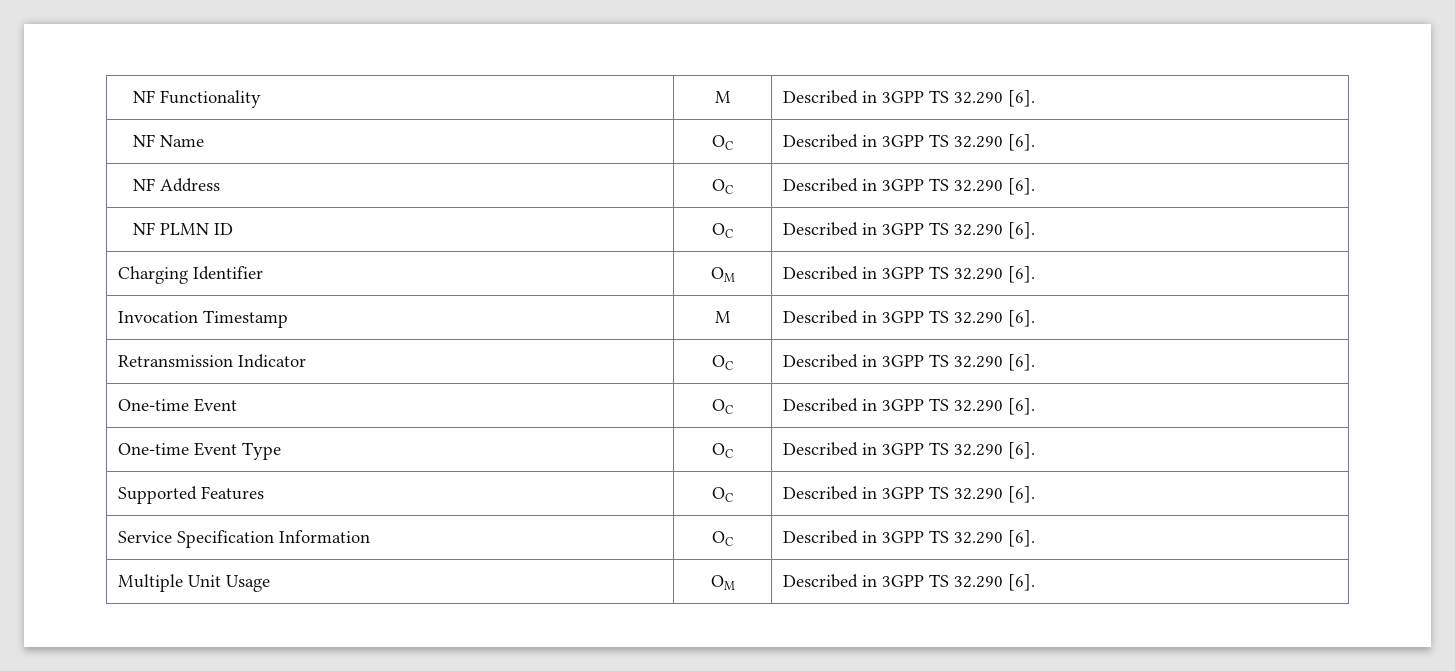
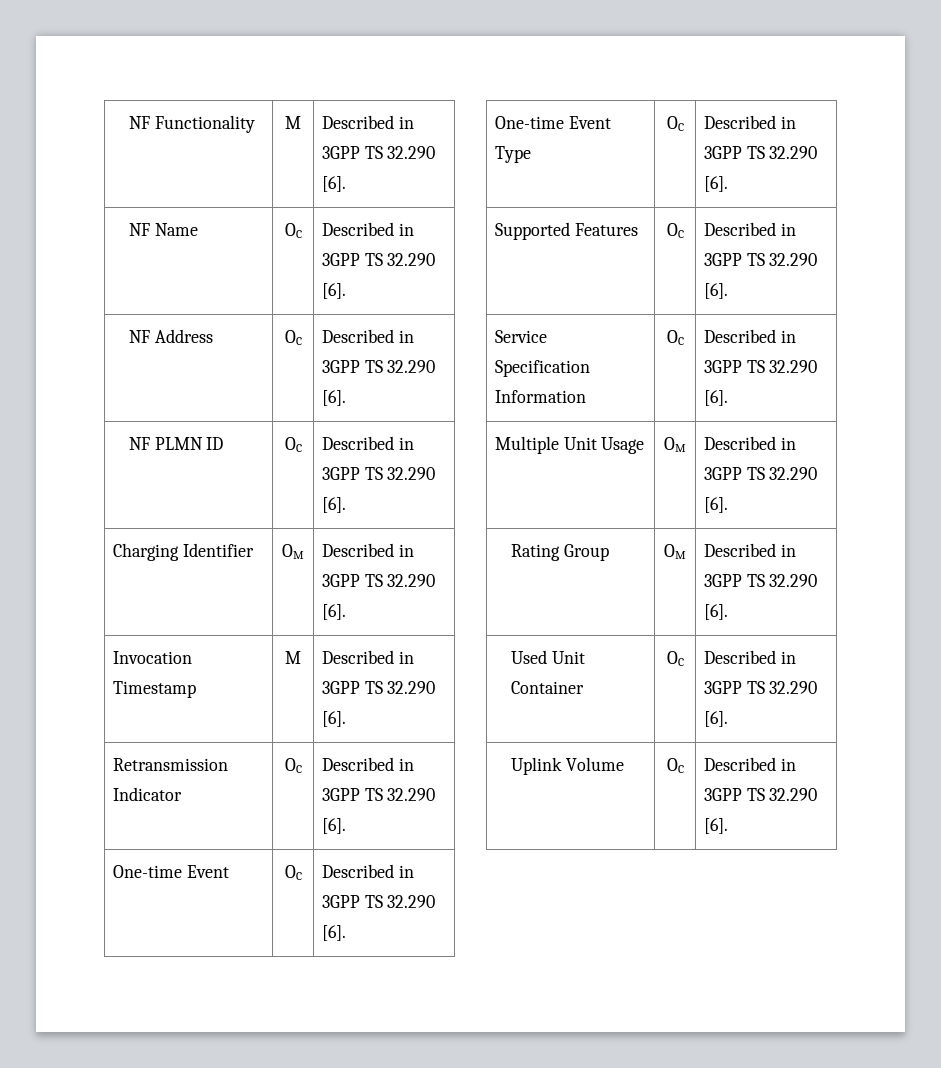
+ Rating Group | OM | Described in 3GPP TS 32.290 [6].
+ Used Unit Container | OC | Described in 3GPP TS 32.290 [6].
+ Uplink Volume | OC | Described in 3GPP TS 32.290 [6].

